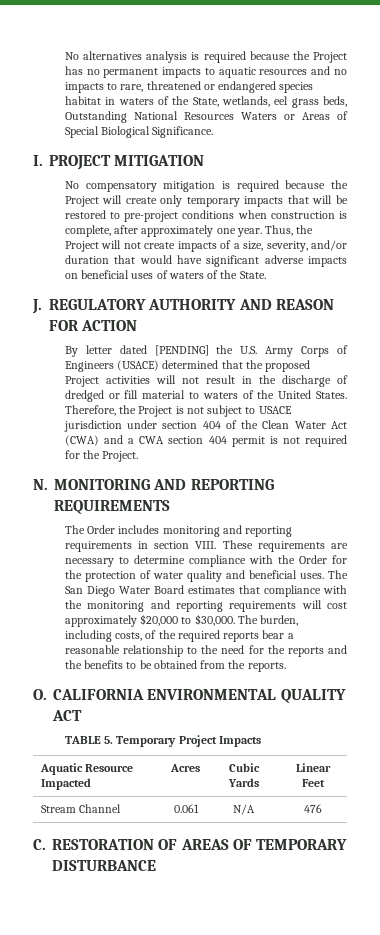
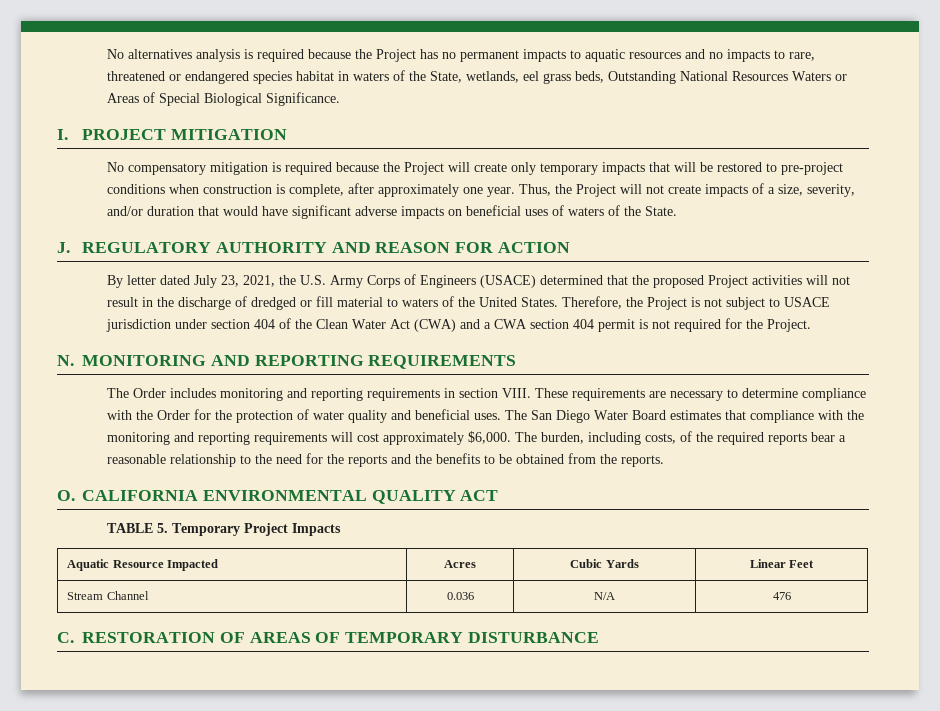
- By letter dated [PENDING] the U.S. Army Corps of Engineers (USACE) determined that the proposed Project activities will not result in the discharge of dredged or fill material to waters of the United States.
+ By letter dated July 23, 2021, the U.S. Army Corps of Engineers (USACE) determined that the proposed Project activities will not result in the discharge of dredged or fill material to waters of the United States.
- The San Diego Water Board estimates that compliance with the monitoring and reporting requirements will cost approximately $20,000 to $30,000.
+ The San Diego Water Board estimates that compliance with the monitoring and reporting requirements will cost approximately $6,000.
- Stream Channel | 0.061 | N/A | 476
+ Stream Channel | 0.036 | N/A | 476

